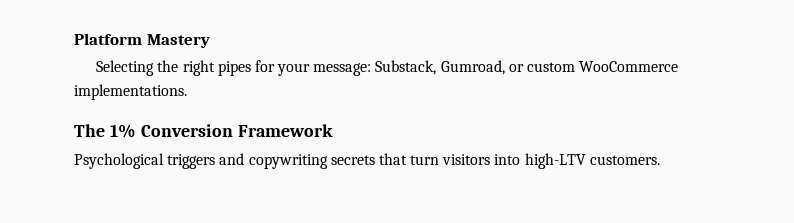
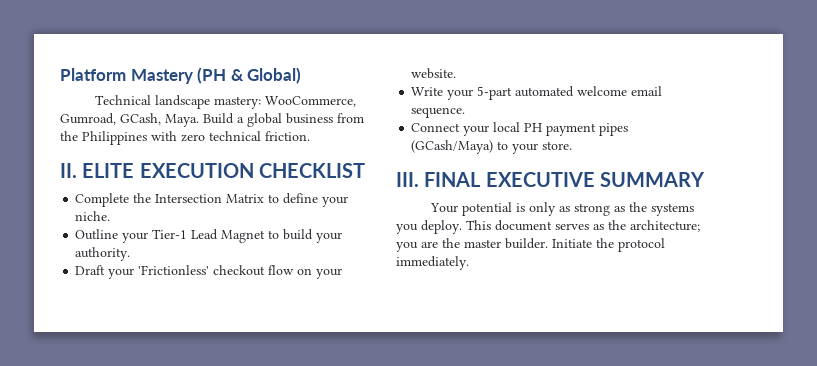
- Platform Mastery
- Selecting the right pipes for your message: Substack, Gumroad, or custom WooCommerce implementations.
- The 1% Conversion Framework
- Psychological triggers and copywriting secrets that turn visitors into high-LTV customers.
+ Platform Mastery (PH & Global)
+ Technical landscape mastery: WooCommerce, Gumroad, GCash, Maya. Build a global business from the Philippines with zero technical friction.
+ II. ELITE EXECUTION CHECKLIST
+ Complete the Intersection Matrix to define your niche.
+ Outline your Tier-1 Lead Magnet to build your authority.
+ Draft your 'Frictionless' checkout flow on your website.
+ Write your 5-part automated welcome email sequence.
+ Connect your local PH payment pipes (GCash/Maya) to your store.
+ III. FINAL EXECUTIVE SUMMARY
+ Your potential is only as strong as the systems you deploy. This document serves as the architecture; you are the master builder. Initiate the protocol immediately.

